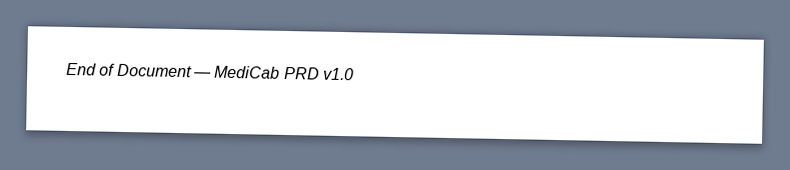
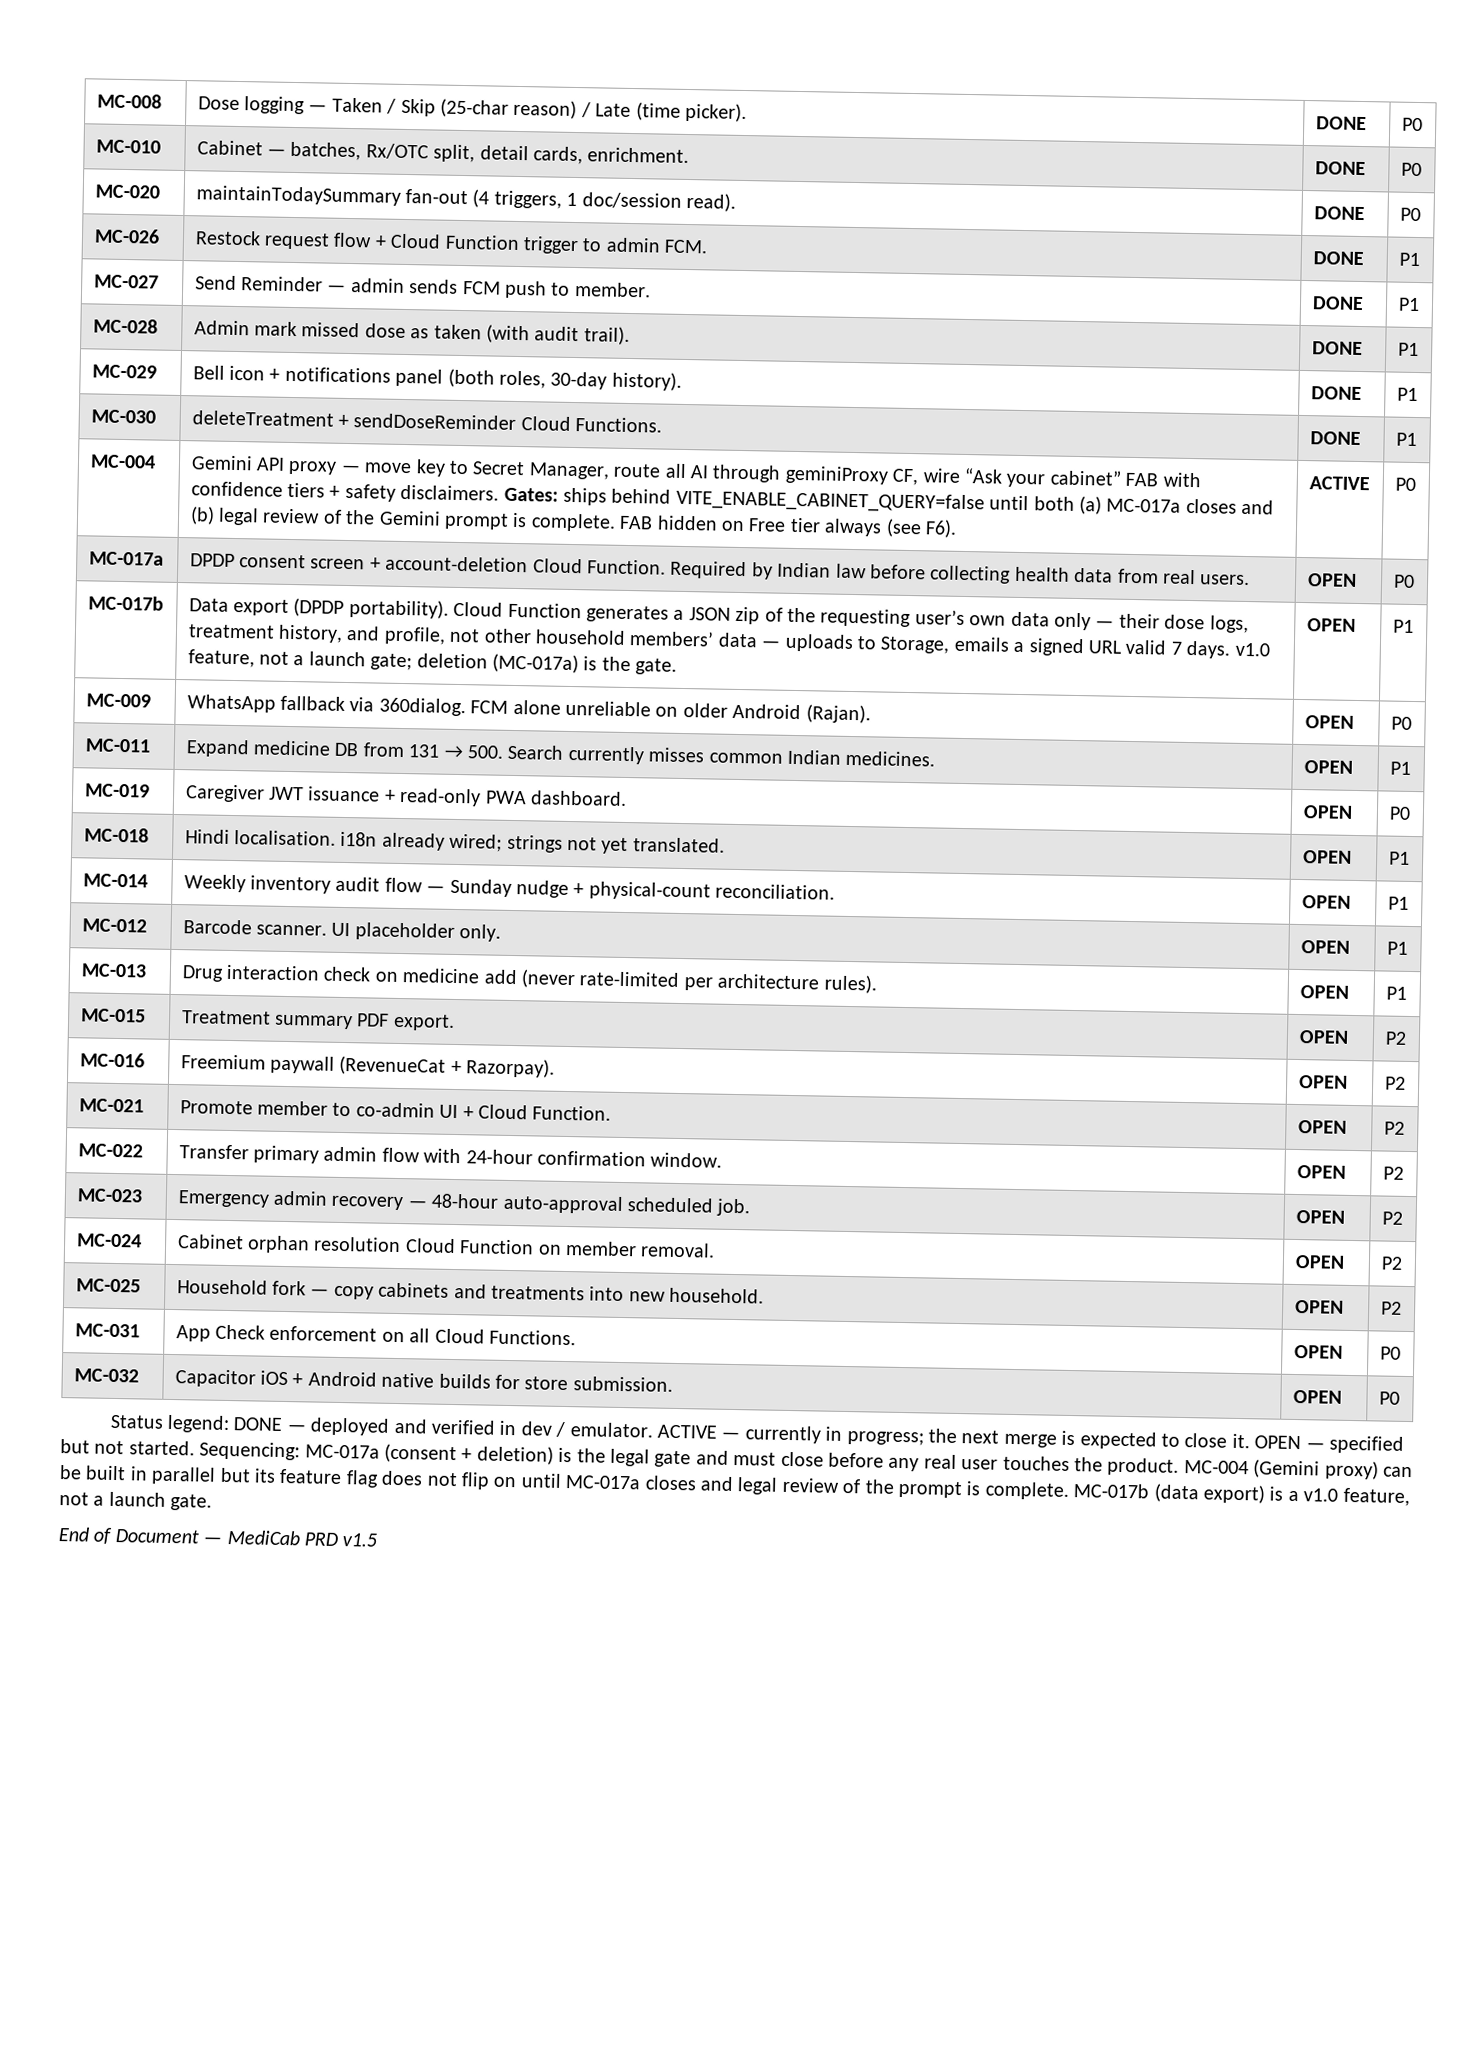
+ MC-008 | Dose logging — Taken / Skip (25-char reason) / Late (time picker). | DONE | P0
+ MC-010 | Cabinet — batches, Rx/OTC split, detail cards, enrichment. | DONE | P0
+ MC-020 | maintainTodaySummary fan-out (4 triggers, 1 doc/session read). | DONE | P0
+ MC-026 | Restock request flow + Cloud Function trigger to admin FCM. | DONE | P1
+ MC-027 | Send Reminder — admin sends FCM push to member. | DONE | P1
+ MC-028 | Admin mark missed dose as taken (with audit trail). | DONE | P1
+ MC-029 | Bell icon + notifications panel (both roles, 30-day history). | DONE | P1
+ MC-030 | deleteTreatment + sendDoseReminder Cloud Functions. | DONE | P1
+ MC-004 | Gemini API proxy — move key to Secret Manager, route all AI through geminiProxy CF, wire “Ask your cabinet” FAB with confidence tiers + safety disclaimers. Gates: ships behind VITE_ENABLE_CABINET_QUERY=false until both (a) MC-017a closes and (b) legal review of the Gemini prompt is complete. FAB hidden on Free tier always (see F6). | ACTIVE | P0
+ MC-017a | DPDP consent screen + account-deletion Cloud Function. Required by Indian law before collecting health data from real users. | OPEN | P0
+ MC-017b | Data export (DPDP portability). Cloud Function generates a JSON zip of the requesting user’s own data only — their dose logs, treatment history, and profile, not other household members’ data — uploads to Storage, emails a signed URL valid 7 days. v1.0 feature, not a launch gate; deletion (MC-017a) is the gate. | OPEN | P1
+ MC-009 | WhatsApp fallback via 360dialog. FCM alone unreliable on older Android (Rajan). | OPEN | P0
+ MC-011 | Expand medicine DB from 131 → 500. Search currently misses common Indian medicines. | OPEN | P1
+ MC-019 | Caregiver JWT issuance + read-only PWA dashboard. | OPEN | P0
+ MC-018 | Hindi localisation. i18n already wired; strings not yet translated. | OPEN | P1
+ MC-014 | Weekly inventory audit flow — Sunday nudge + physical-count reconciliation. | OPEN | P1
+ MC-012 | Barcode scanner. UI placeholder only. | OPEN | P1
+ MC-013 | Drug interaction check on medicine add (never rate-limited per architecture rules). | OPEN | P1
+ MC-015 | Treatment summary PDF export. | OPEN | P2
+ MC-016 | Freemium paywall (RevenueCat + Razorpay). | OPEN | P2
+ MC-021 | Promote member to co-admin UI + Cloud Function. | OPEN | P2
+ MC-022 | Transfer primary admin flow with 24-hour confirmation window. | OPEN | P2
+ MC-023 | Emergency admin recovery — 48-hour auto-approval scheduled job. | OPEN | P2
+ MC-024 | Cabinet orphan resolution Cloud Function on member removal. | OPEN | P2
+ MC-025 | Household fork — copy cabinets and treatments into new household. | OPEN | P2
+ MC-031 | App Check enforcement on all Cloud Functions. | OPEN | P0
+ MC-032 | Capacitor iOS + Android native builds for store submission. | OPEN | P0
+ Status legend: DONE — deployed and verified in dev / emulator. ACTIVE — currently in progress; the next merge is expected to close it. OPEN — specified but not started. Sequencing: MC-017a (consent + deletion) is the legal gate and must close before any real user touches the product. MC-004 (Gemini proxy) can be built in parallel but its feature flag does not flip on until MC-017a closes and legal review of the prompt is complete. MC-017b (data export) is a v1.0 feature, not a launch gate.
- End of Document — MediCab PRD v1.0
+ End of Document — MediCab PRD v1.5

